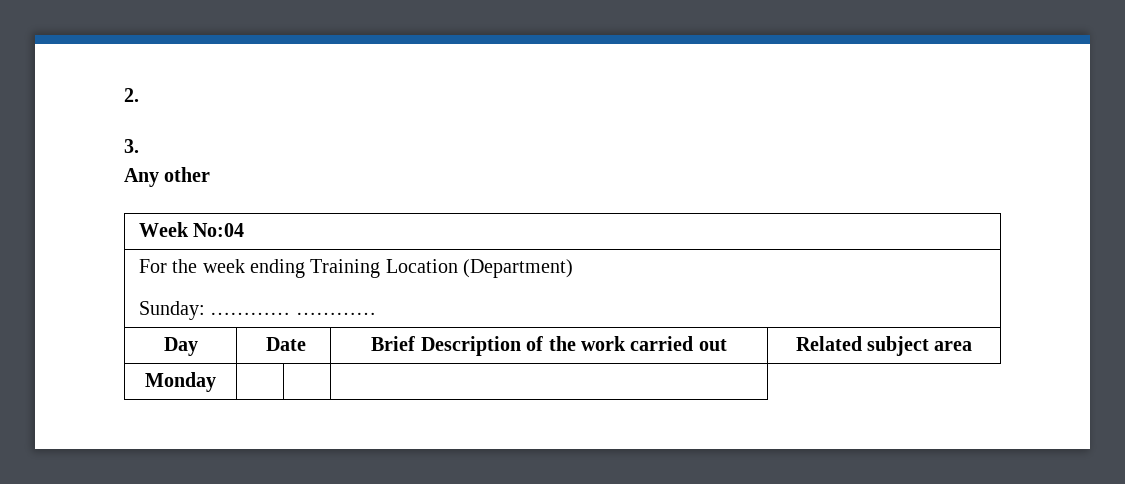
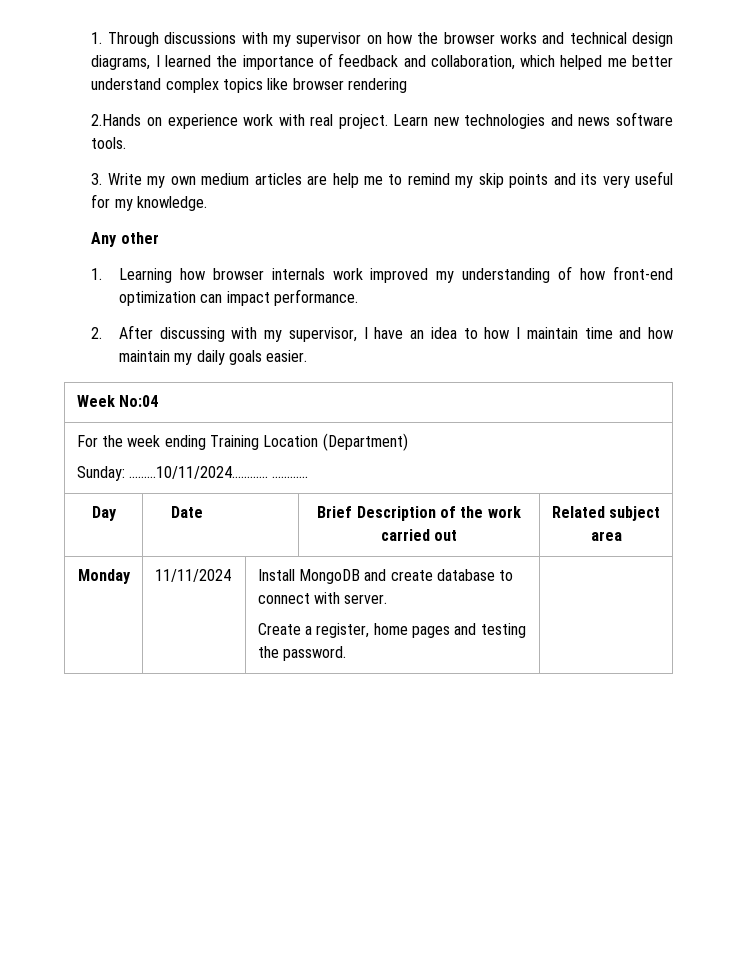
- 2.
- 3.
+ 1. Through discussions with my supervisor on how the browser works and technical design diagrams, I learned the importance of feedback and collaboration, which helped me better understand complex topics like browser rendering
+ 2.Hands on experience work with real project. Learn new technologies and news software tools.
+ 3. Write my own medium articles are help me to remind my skip points and its very useful for my knowledge.
  Any other
+ 1. Learning how browser internals work improved my understanding of how front-end optimization can impact performance.
+ 2. After discussing with my supervisor, I have an idea to how I maintain time and how maintain my daily goals easier.
  For the week ending Training Location (Department)
- Sunday: ………… …………
+ Sunday: ………10/11/2024………… …………
- Monday | | |
+ Monday | 11/11/2024 | Install MongoDB and create database to connect with server.
+ Create a register, home pages and testing the password. |

